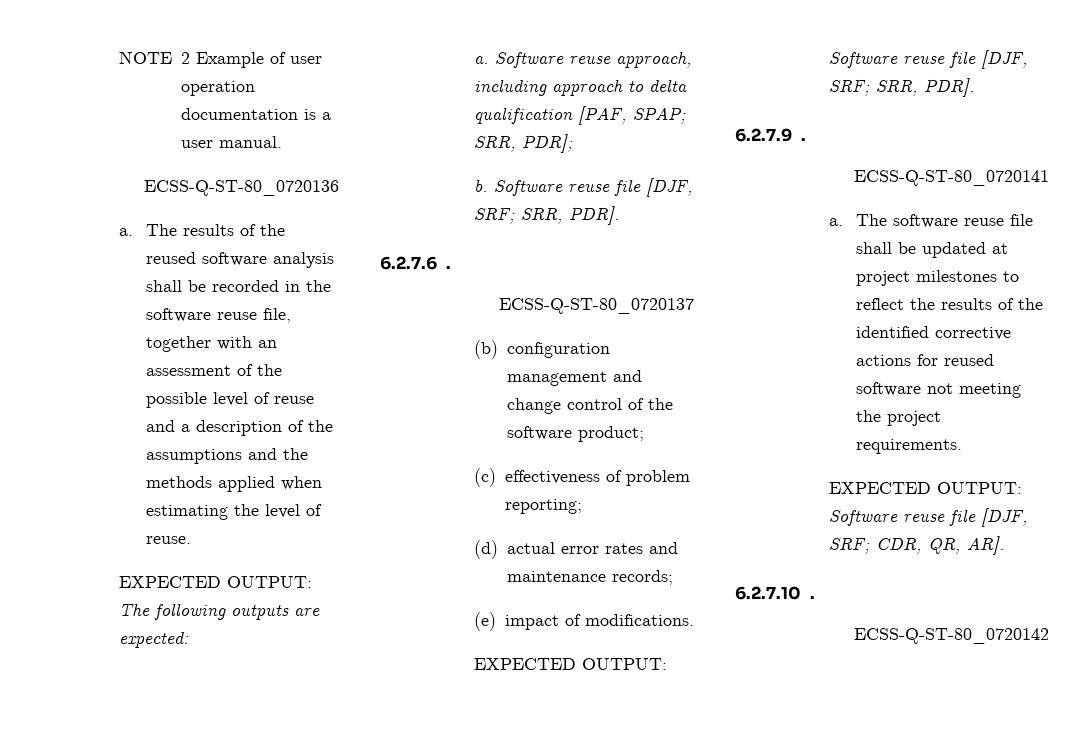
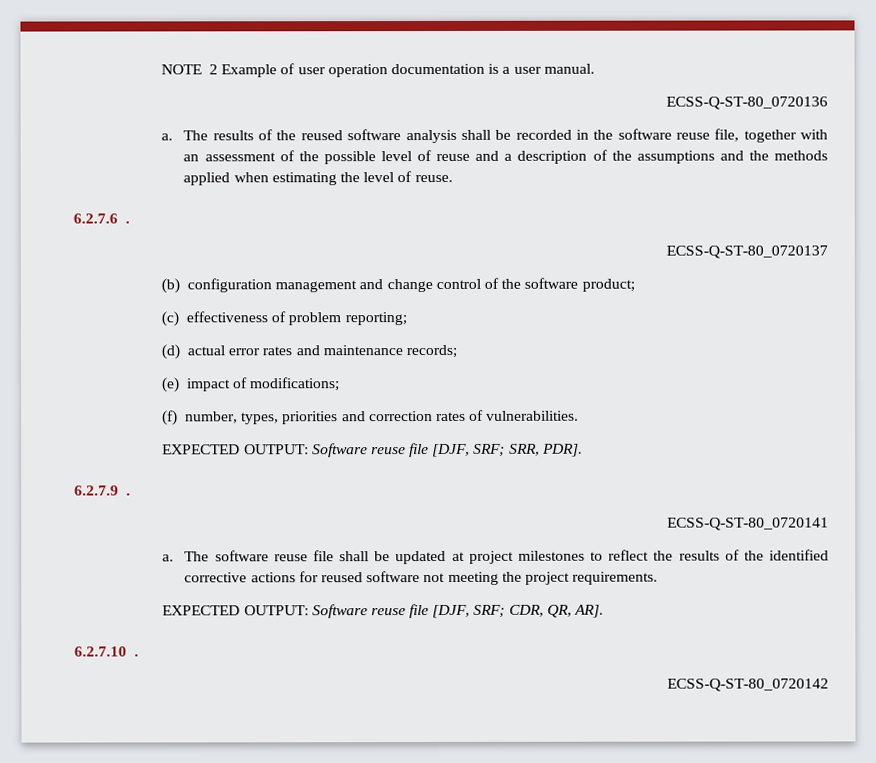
- EXPECTED OUTPUT: The following outputs are expected:
- a. Software reuse approach, including approach to delta qualification [PAF, SPAP; SRR, PDR];
- b. Software reuse file [DJF, SRF; SRR, PDR].
- (e) impact of modifications.
+ (e) impact of modifications;
+ (f) number, types, priorities and correction rates of vulnerabilities.

